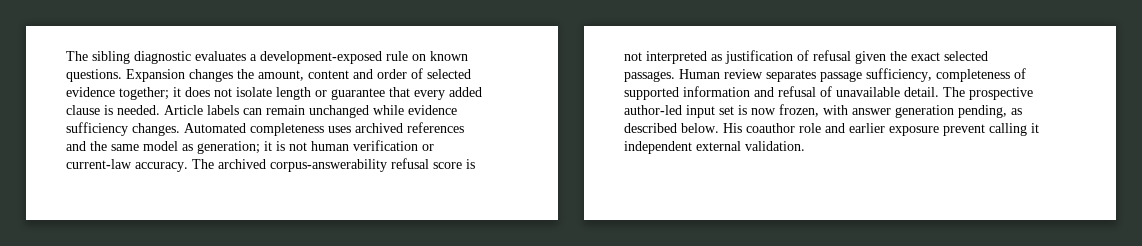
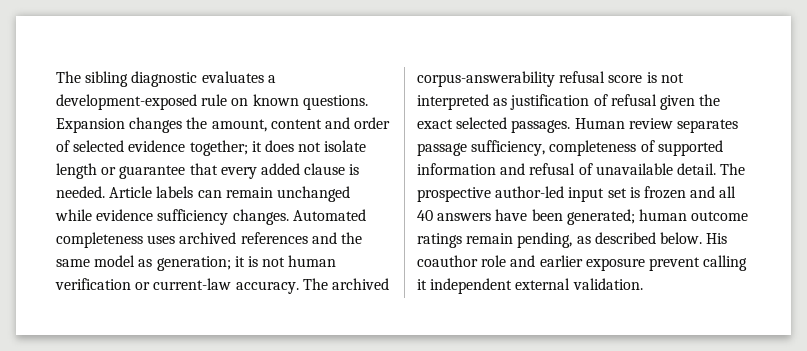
- The prospective author-led input set is now frozen, with answer generation pending, as described below.
+ The prospective author-led input set is frozen and all 40 answers have been generated; human outcome ratings remain pending, as described below.

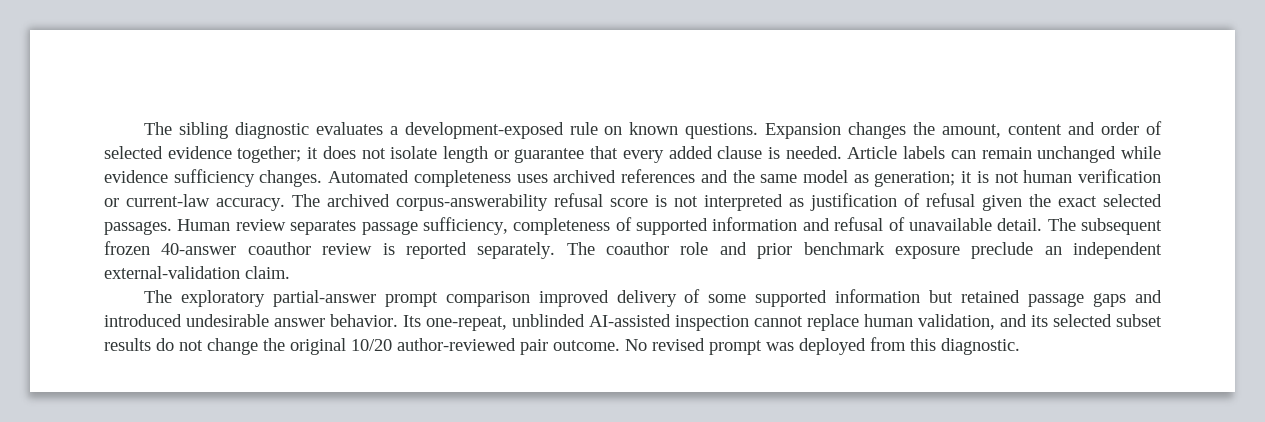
- The prospective author-led input set is frozen and all 40 answers have been generated; human outcome ratings remain pending, as described below. His coauthor role and earlier exposure prevent calling it independent external validation.
+ The subsequent frozen 40-answer coauthor review is reported separately. The coauthor role and prior benchmark exposure preclude an independent external-validation claim.
+ The exploratory partial-answer prompt comparison improved delivery of some supported information but retained passage gaps and introduced undesirable answer behavior. Its one-repeat, unblinded AI-assisted inspection cannot replace human validation, and its selected subset results do not change the original 10/20 author-reviewed pair outcome. No revised prompt was deployed from this diagnostic.

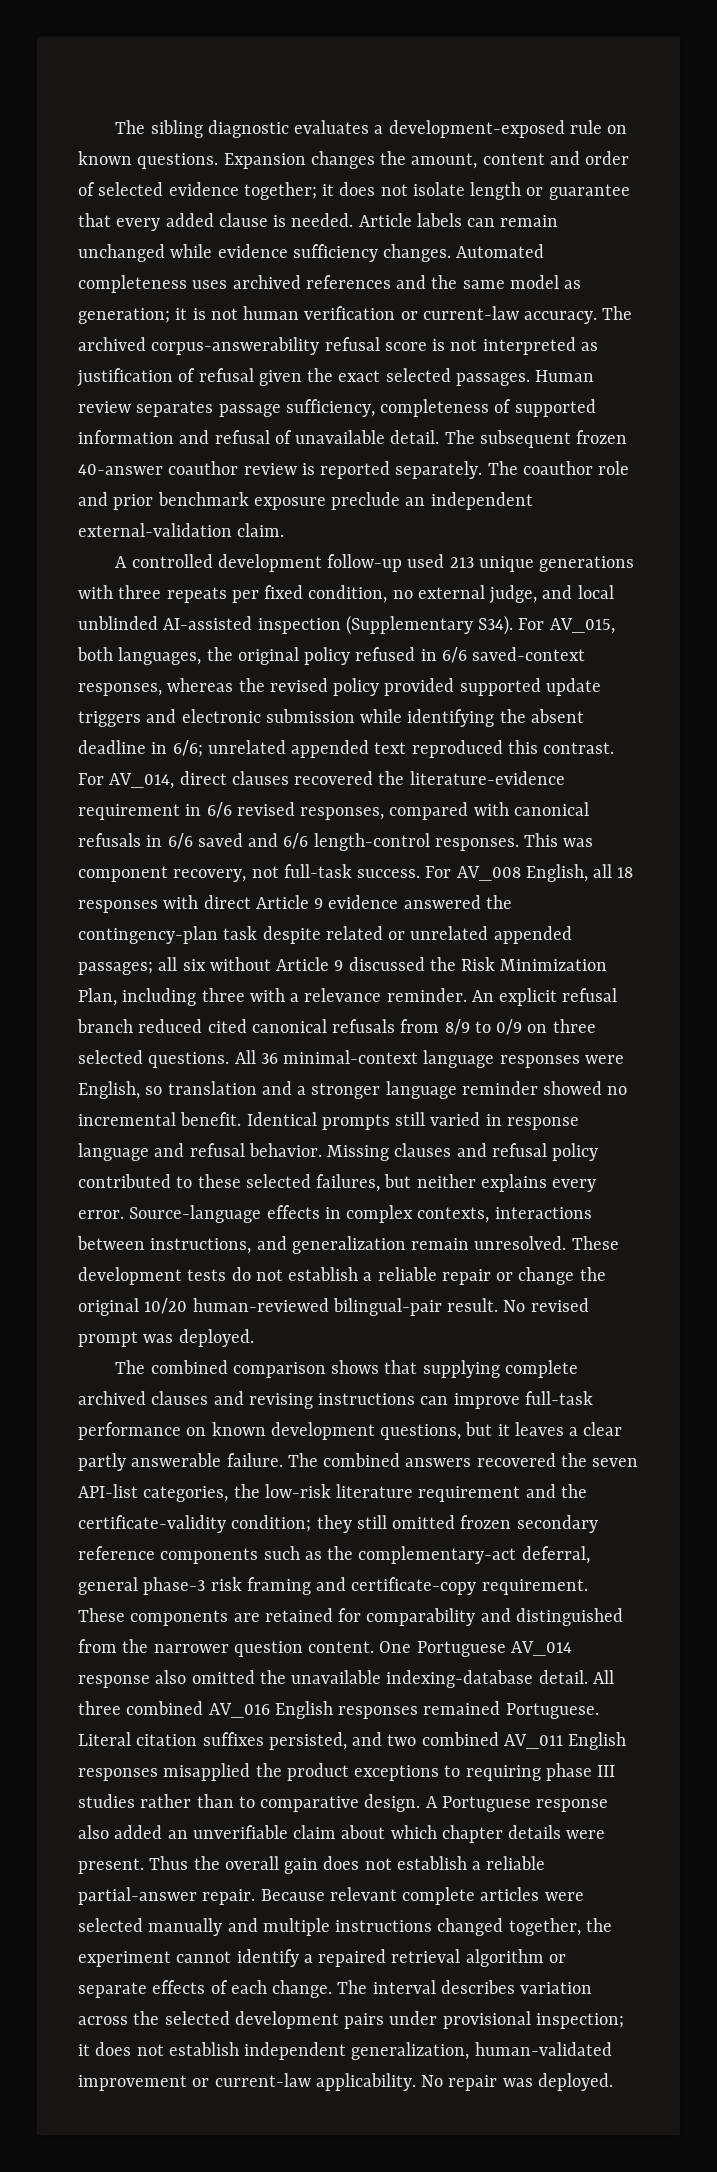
- The exploratory partial-answer prompt comparison improved delivery of some supported information but retained passage gaps and introduced undesirable answer behavior. Its one-repeat, unblinded AI-assisted inspection cannot replace human validation, and its selected subset results do not change the original 10/20 author-reviewed pair outcome.
+ A controlled development follow-up used 213 unique generations with three repeats per fixed condition, no external judge, and local unblinded AI-assisted inspection (Supplementary S34). For AV_015, both languages, the original policy refused in 6/6 saved-context responses, whereas the revised policy provided supported update triggers and electronic submission while identifying the absent deadline in 6/6; unrelated appended text reproduced this contrast. For AV_014, direct clauses recovered the literature-evidence requirement in 6/6 revised responses, compared with canonical refusals in 6/6 saved and 6/6 length-control responses. This was component recovery, not full-task success. For AV_008 English, all 18 responses with direct Article 9 evidence answered the contingency-plan task despite related or unrelated appended passages; all six without Article 9 discussed the Risk Minimization Plan, including three with a relevance reminder. An explicit refusal branch reduced cited canonical refusals from 8/9 to 0/9 on three selected questions. All 36 minimal-context language responses were English, so translation and a stronger language reminder showed no incremental benefit. Identical prompts still varied in response language and refusal behavior. Missing clauses and refusal policy contributed to these selected failures, but neither explains every error. Source-language effects in complex contexts, interactions between instructions, and generalization remain unresolved. These development tests do not establish a reliable repair or change the original 10/20 human-reviewed bilingual-pair result.
- No revised prompt was deployed from this diagnostic.
+ No revised prompt was deployed.
+ The combined comparison shows that supplying complete archived clauses and revising instructions can improve full-task performance on known development questions, but it leaves a clear partly answerable failure. The combined answers recovered the seven API-list categories, the low-risk literature requirement and the certificate-validity condition; they still omitted frozen secondary reference components such as the complementary-act deferral, general phase-3 risk framing and certificate-copy requirement. These components are retained for comparability and distinguished from the narrower question content. One Portuguese AV_014 response also omitted the unavailable indexing-database detail. All three combined AV_016 English responses remained Portuguese. Literal citation suffixes persisted, and two combined AV_011 English responses misapplied the product exceptions to requiring phase III studies rather than to comparative design. A Portuguese response also added an unverifiable claim about which chapter details were present. Thus the overall gain does not establish a reliable partial-answer repair. Because relevant complete articles were selected manually and multiple instructions changed together, the experiment cannot identify a repaired retrieval algorithm or separate effects of each change. The interval describes variation across the selected development pairs under provisional inspection; it does not establish independent generalization, human-validated improvement or current-law applicability. No repair was deployed.

